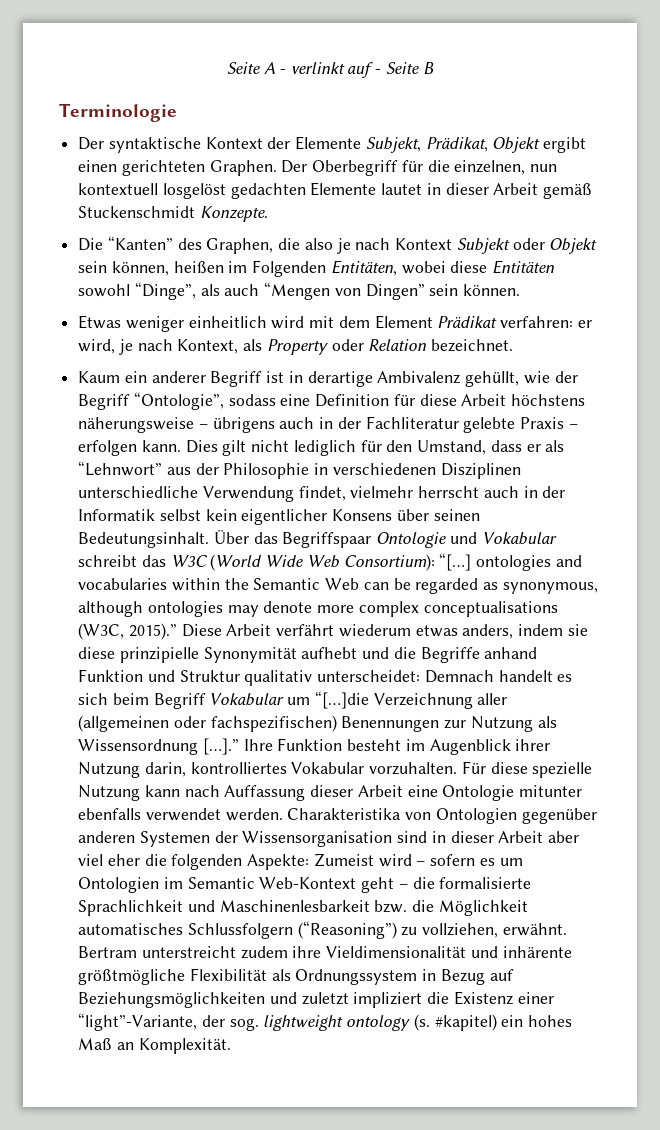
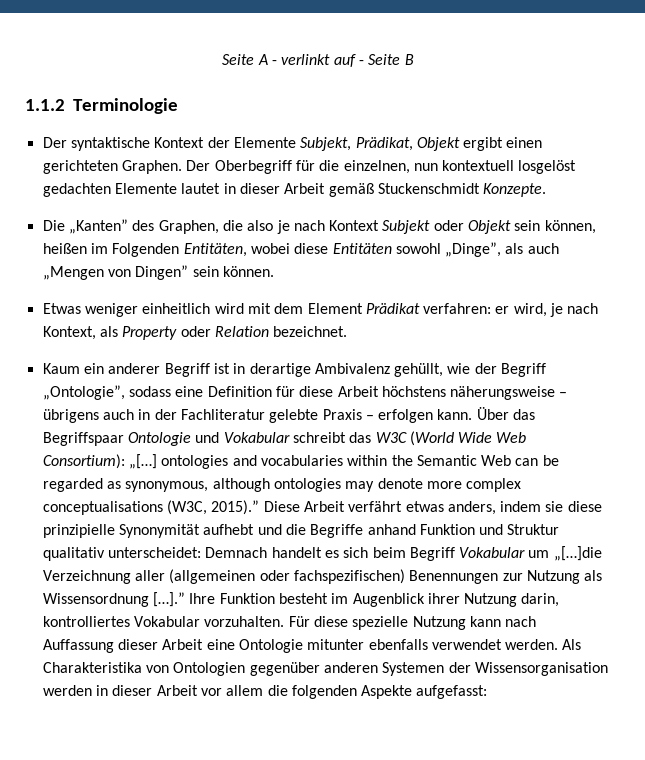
- Terminologie
+ 1.1.2 Terminologie
- Die “Kanten” des Graphen, die also je nach Kontext Subjekt oder Objekt sein können, heißen im Folgenden Entitäten, wobei diese Entitäten sowohl “Dinge”, als auch “Mengen von Dingen” sein können.
+ Die „Kanten” des Graphen, die also je nach Kontext Subjekt oder Objekt sein können, heißen im Folgenden Entitäten, wobei diese Entitäten sowohl „Dinge”, als auch „Mengen von Dingen” sein können.
- Kaum ein anderer Begriff ist in derartige Ambivalenz gehüllt, wie der Begriff “Ontologie”, sodass eine Definition für diese Arbeit höchstens näherungsweise – übrigens auch in der Fachliteratur gelebte Praxis – erfolgen kann.
+ Kaum ein anderer Begriff ist in derartige Ambivalenz gehüllt, wie der Begriff „Ontologie”, sodass eine Definition für diese Arbeit höchstens näherungsweise – übrigens auch in der Fachliteratur gelebte Praxis – erfolgen kann.
- Dies gilt nicht lediglich für den Umstand, dass er als “Lehnwort” aus der Philosophie in verschiedenen Disziplinen unterschiedliche Verwendung findet, vielmehr herrscht auch in der Informatik selbst kein eigentlicher Konsens über seinen Bedeutungsinhalt.
- Über das Begriffspaar Ontologie und Vokabular schreibt das W3C (World Wide Web Consortium): “[…] ontologies and vocabularies within the Semantic Web can be regarded as synonymous, although ontologies may denote more complex conceptualisations (W3C, 2015).”
+ Über das Begriffspaar Ontologie und Vokabular schreibt das W3C (World Wide Web Consortium): „[…] ontologies and vocabularies within the Semantic Web can be regarded as synonymous, although ontologies may denote more complex conceptualisations (W3C, 2015).”
- Diese Arbeit verfährt wiederum etwas anders, indem sie diese prinzipielle Synonymität aufhebt und die Begriffe anhand Funktion und Struktur qualitativ unterscheidet: Demnach handelt es sich beim Begriff Vokabular um “[…]die Verzeichnung aller (allgemeinen oder fachspezifischen) Benennungen zur Nutzung als Wissensordnung […].”
+ Diese Arbeit verfährt etwas anders, indem sie diese prinzipielle Synonymität aufhebt und die Begriffe anhand Funktion und Struktur qualitativ unterscheidet: Demnach handelt es sich beim Begriff Vokabular um „[…]die Verzeichnung aller (allgemeinen oder fachspezifischen) Benennungen zur Nutzung als Wissensordnung […].”
- Charakteristika von Ontologien gegenüber anderen Systemen der Wissensorganisation sind in dieser Arbeit aber viel eher die folgenden Aspekte: Zumeist wird – sofern es um Ontologien im Semantic Web-Kontext geht – die formalisierte Sprachlichkeit und Maschinenlesbarkeit bzw. die Möglichkeit automatisches Schlussfolgern (“Reasoning”) zu vollziehen, erwähnt. Bertram unterstreicht zudem ihre Vieldimensionalität und inhärente größtmögliche Flexibilität als Ordnungssystem in Bezug auf Beziehungsmöglichkeiten und zuletzt impliziert die Existenz einer “light”-Variante, der sog. lightweight ontology (s. #kapitel) ein hohes Maß an Komplexität.
+ Als Charakteristika von Ontologien gegenüber anderen Systemen der Wissensorganisation werden in dieser Arbeit vor allem die folgenden Aspekte aufgefasst:

